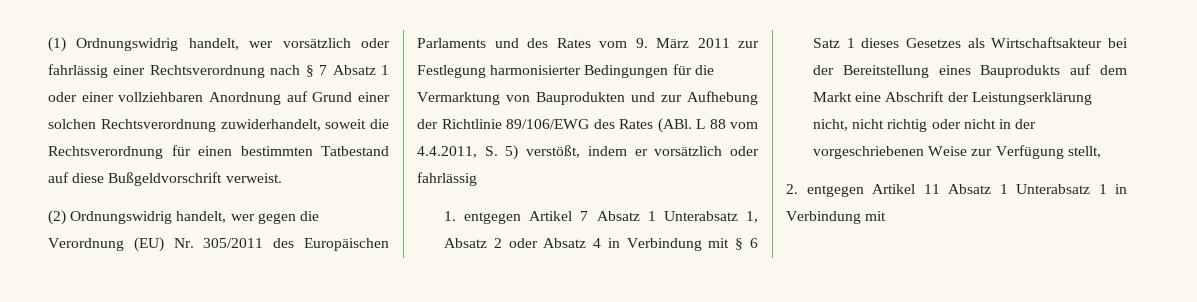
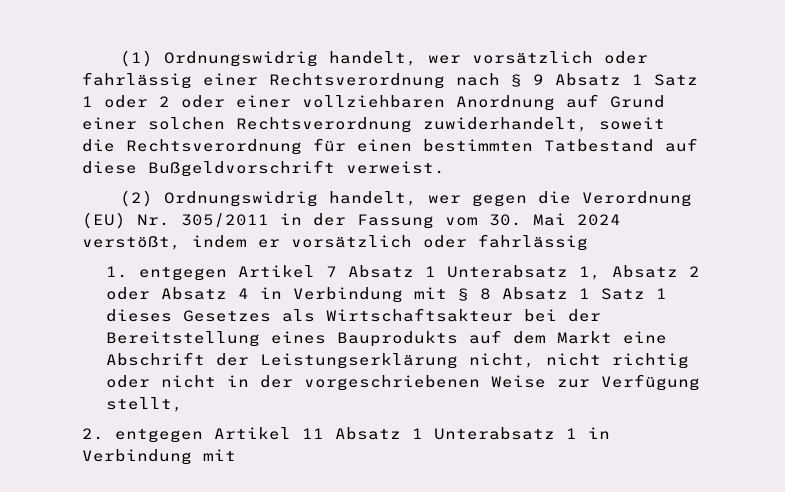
- (1) Ordnungswidrig handelt, wer vorsätzlich oder fahrlässig einer Rechtsverordnung nach § 7 Absatz 1 oder einer vollziehbaren Anordnung auf Grund einer solchen Rechtsverordnung zuwiderhandelt, soweit die Rechtsverordnung für einen bestimmten Tatbestand auf diese Bußgeldvorschrift verweist.
+ (1) Ordnungswidrig handelt, wer vorsätzlich oder fahrlässig einer Rechtsverordnung nach § 9 Absatz 1 Satz 1 oder 2 oder einer vollziehbaren Anordnung auf Grund einer solchen Rechtsverordnung zuwiderhandelt, soweit die Rechtsverordnung für einen bestimmten Tatbestand auf diese Bußgeldvorschrift verweist.
- (2) Ordnungswidrig handelt, wer gegen die Verordnung (EU) Nr. 305/2011 des Europäischen Parlaments und des Rates vom 9. März 2011 zur Festlegung harmonisierter Bedingungen für die Vermarktung von Bauprodukten und zur Aufhebung der Richtlinie 89/106/EWG des Rates (ABl. L 88 vom 4.4.2011, S. 5) verstößt, indem er vorsätzlich oder fahrlässig
+ (2) Ordnungswidrig handelt, wer gegen die Verordnung (EU) Nr. 305/2011 in der Fassung vom 30. Mai 2024 verstößt, indem er vorsätzlich oder fahrlässig
- 1. entgegen Artikel 7 Absatz 1 Unterabsatz 1, Absatz 2 oder Absatz 4 in Verbindung mit § 6 Satz 1 dieses Gesetzes als Wirtschaftsakteur bei der Bereitstellung eines Bauprodukts auf dem Markt eine Abschrift der Leistungserklärung nicht, nicht richtig oder nicht in der vorgeschriebenen Weise zur Verfügung stellt,
+ 1. entgegen Artikel 7 Absatz 1 Unterabsatz 1, Absatz 2 oder Absatz 4 in Verbindung mit § 8 Absatz 1 Satz 1 dieses Gesetzes als Wirtschaftsakteur bei der Bereitstellung eines Bauprodukts auf dem Markt eine Abschrift der Leistungserklärung nicht, nicht richtig oder nicht in der vorgeschriebenen Weise zur Verfügung stellt,

